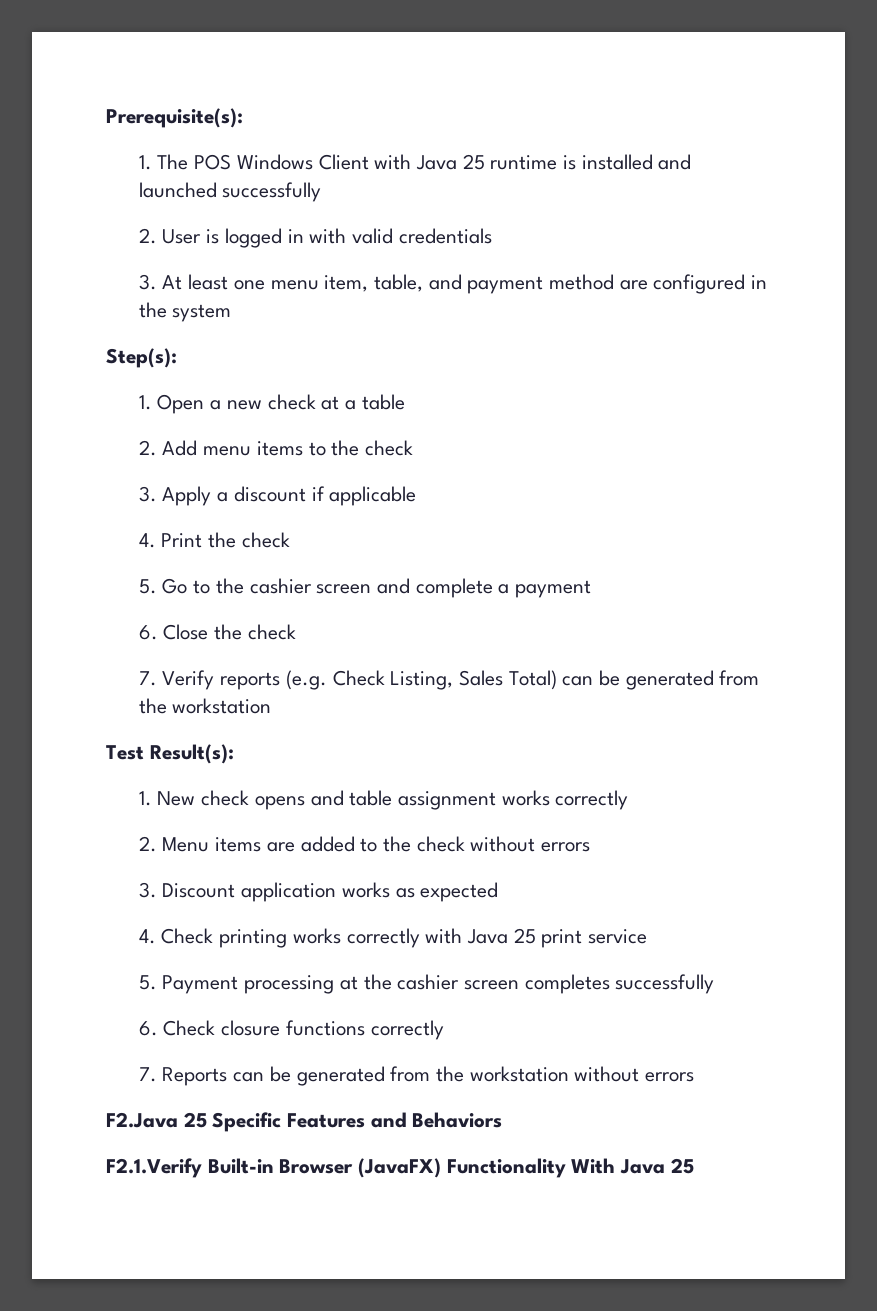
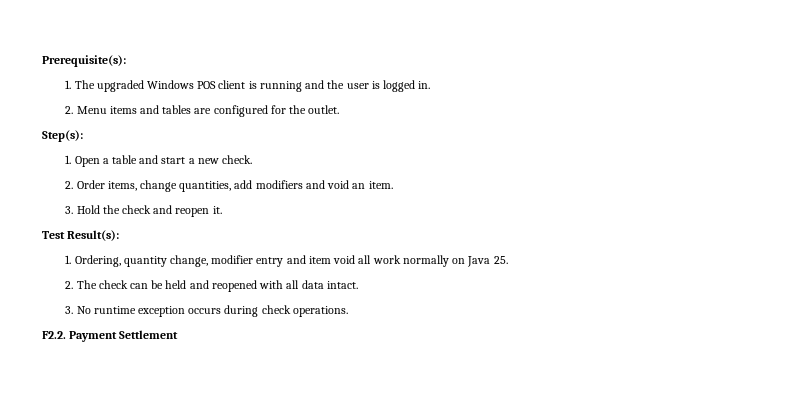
- 1. The POS Windows Client with Java 25 runtime is installed and launched successfully
- 2. User is logged in with valid credentials
- 3. At least one menu item, table, and payment method are configured in the system
+ 1. The upgraded Windows POS client is running and the user is logged in.
+ 2. Menu items and tables are configured for the outlet.
  Step(s):
- 1. Open a new check at a table
- 2. Add menu items to the check
- 3. Apply a discount if applicable
- 4. Print the check
- 5. Go to the cashier screen and complete a payment
- 6. Close the check
- 7. Verify reports (e.g. Check Listing, Sales Total) can be generated from the workstation
+ 1. Open a table and start a new check.
+ 2. Order items, change quantities, add modifiers and void an item.
+ 3. Hold the check and reopen it.
  Test Result(s):
- 1. New check opens and table assignment works correctly
- 2. Menu items are added to the check without errors
- 3. Discount application works as expected
- 4. Check printing works correctly with Java 25 print service
- 5. Payment processing at the cashier screen completes successfully
- 6. Check closure functions correctly
- 7. Reports can be generated from the workstation without errors
- F2.Java 25 Specific Features and Behaviors
- F2.1.Verify Built-in Browser (JavaFX) Functionality With Java 25
+ 1. Ordering, quantity change, modifier entry and item void all work normally on Java 25.
+ 2. The check can be held and reopened with all data intact.
+ 3. No runtime exception occurs during check operations.
+ F2.2. Payment Settlement

